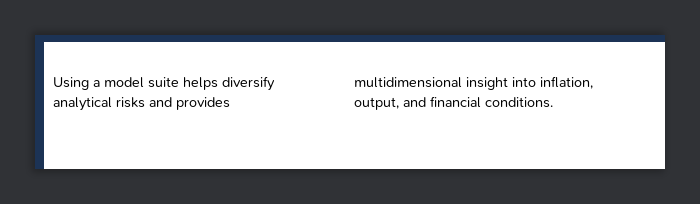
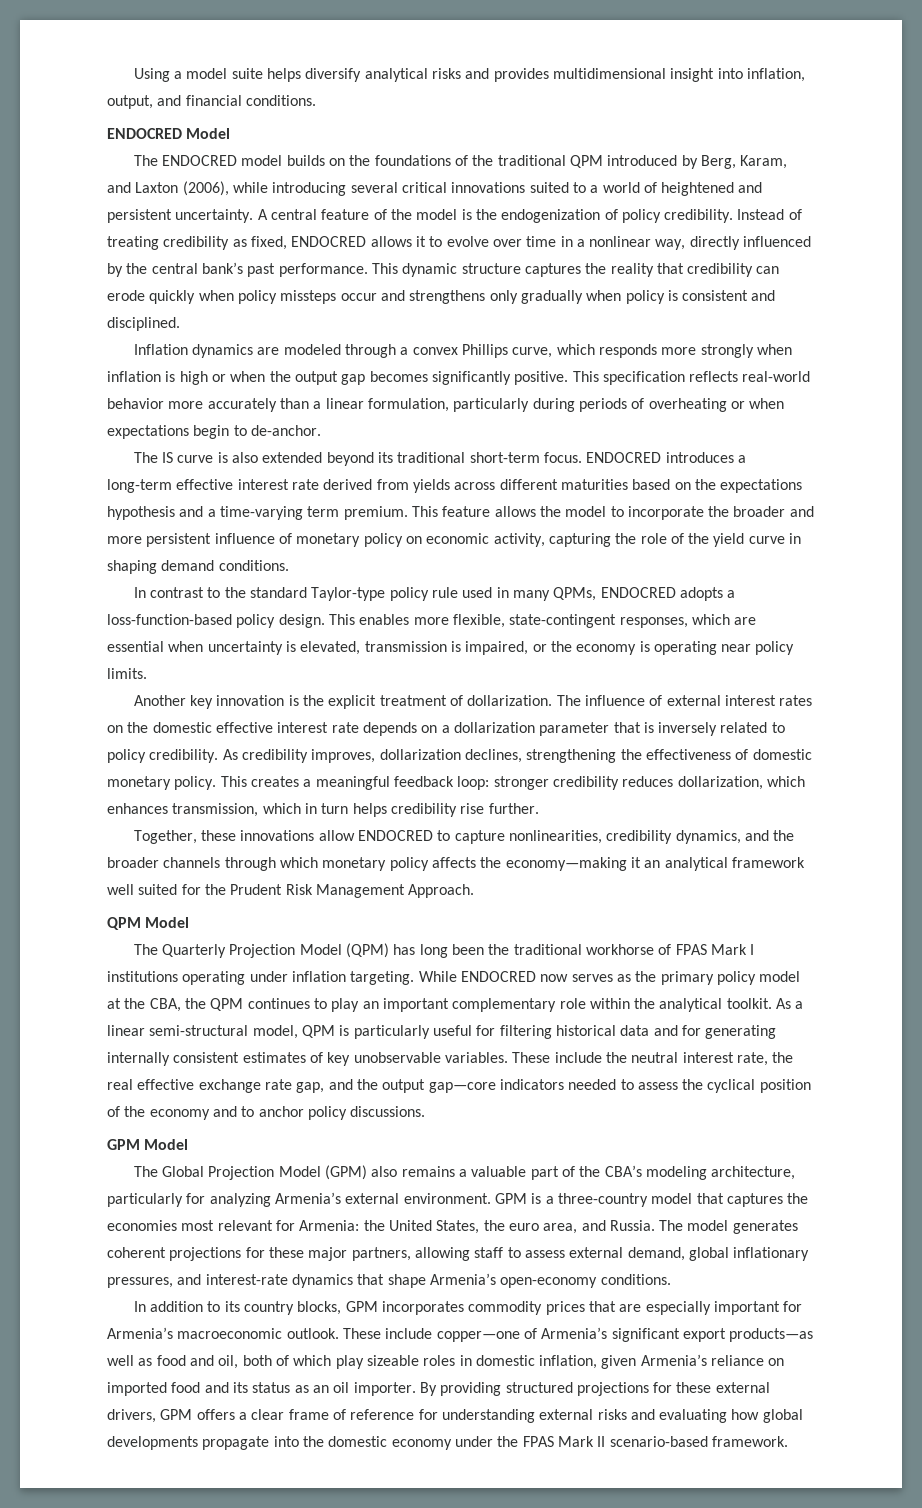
+ ENDOCRED Model
+ The ENDOCRED model builds on the foundations of the traditional QPM introduced by Berg, Karam, and Laxton (2006), while introducing several critical innovations suited to a world of heightened and persistent uncertainty. A central feature of the model is the endogenization of policy credibility. Instead of treating credibility as fixed, ENDOCRED allows it to evolve over time in a nonlinear way, directly influenced by the central bank’s past performance. This dynamic structure captures the reality that credibility can erode quickly when policy missteps occur and strengthens only gradually when policy is consistent and disciplined.
+ Inflation dynamics are modeled through a convex Phillips curve, which responds more strongly when inflation is high or when the output gap becomes significantly positive. This specification reflects real-world behavior more accurately than a linear formulation, particularly during periods of overheating or when expectations begin to de-anchor.
+ The IS curve is also extended beyond its traditional short-term focus. ENDOCRED introduces a long-term effective interest rate derived from yields across different maturities based on the expectations hypothesis and a time-varying term premium. This feature allows the model to incorporate the broader and more persistent influence of monetary policy on economic activity, capturing the role of the yield curve in shaping demand conditions.
+ In contrast to the standard Taylor-type policy rule used in many QPMs, ENDOCRED adopts a loss-function-based policy design. This enables more flexible, state-contingent responses, which are essential when uncertainty is elevated, transmission is impaired, or the economy is operating near policy limits.
+ Another key innovation is the explicit treatment of dollarization. The influence of external interest rates on the domestic effective interest rate depends on a dollarization parameter that is inversely related to policy credibility. As credibility improves, dollarization declines, strengthening the effectiveness of domestic monetary policy. This creates a meaningful feedback loop: stronger credibility reduces dollarization, which enhances transmission, which in turn helps credibility rise further.
+ Together, these innovations allow ENDOCRED to capture nonlinearities, credibility dynamics, and the broader channels through which monetary policy affects the economy—making it an analytical framework well suited for the Prudent Risk Management Approach.
+ QPM Model
+ The Quarterly Projection Model (QPM) has long been the traditional workhorse of FPAS Mark I institutions operating under inflation targeting. While ENDOCRED now serves as the primary policy model at the CBA, the QPM continues to play an important complementary role within the analytical toolkit. As a linear semi-structural model, QPM is particularly useful for filtering historical data and for generating internally consistent estimates of key unobservable variables. These include the neutral interest rate, the real effective exchange rate gap, and the output gap—core indicators needed to assess the cyclical position of the economy and to anchor policy discussions.
+ GPM Model
+ The Global Projection Model (GPM) also remains a valuable part of the CBA’s modeling architecture, particularly for analyzing Armenia’s external environment. GPM is a three-country model that captures the economies most relevant for Armenia: the United States, the euro area, and Russia. The model generates coherent projections for these major partners, allowing staff to assess external demand, global inflationary pressures, and interest-rate dynamics that shape Armenia’s open-economy conditions.
+ In addition to its country blocks, GPM incorporates commodity prices that are especially important for Armenia’s macroeconomic outlook. These include copper—one of Armenia’s significant export products—as well as food and oil, both of which play sizeable roles in domestic inflation, given Armenia’s reliance on imported food and its status as an oil importer. By providing structured projections for these external drivers, GPM offers a clear frame of reference for understanding external risks and evaluating how global developments propagate into the domestic economy under the FPAS Mark II scenario-based framework.

